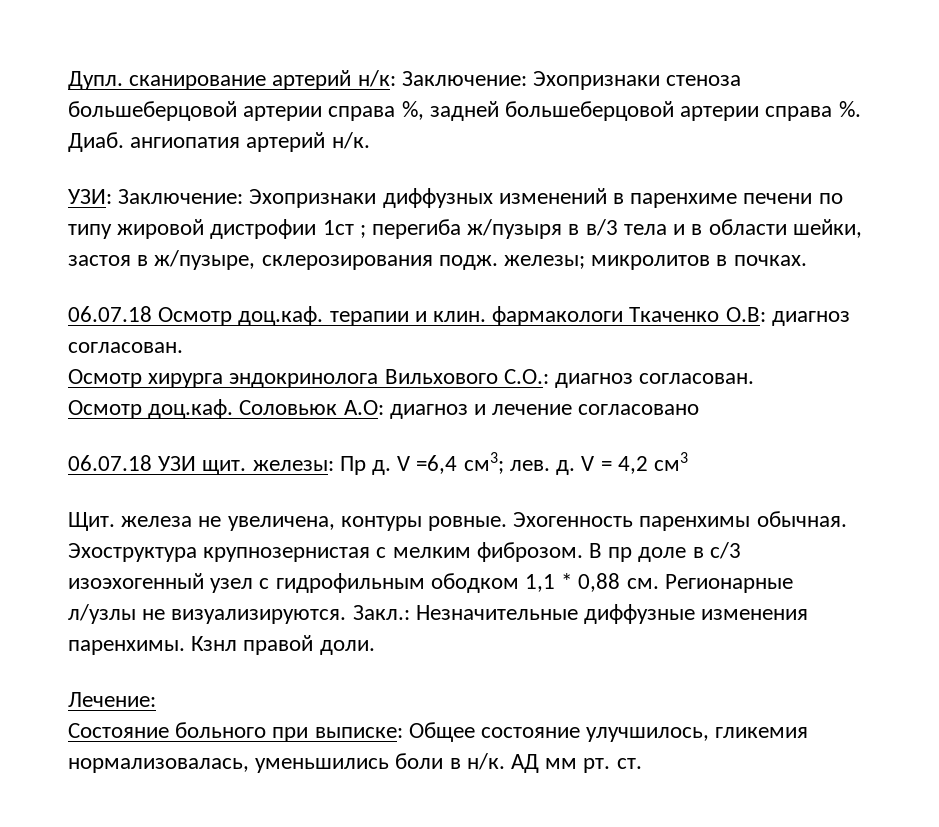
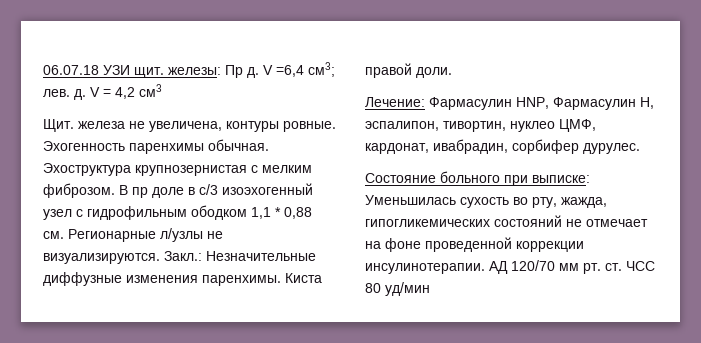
- Дупл. сканирование артерий н/к: Заключение: Эхопризнаки стеноза большеберцовой артерии справа %, задней большеберцовой артерии справа %. Диаб. ангиопатия артерий н/к.
- УЗИ: Заключение: Эхопризнаки диффузных изменений в паренхиме печени по типу жировой дистрофии 1ст ; перегиба ж/пузыря в в/3 тела и в области шейки, застоя в ж/пузыре, склерозирования подж. железы; микролитов в почках.
- 06.07.18 Осмотр доц.каф. терапии и клин. фармакологи Ткаченко О.В: диагноз согласован.
- Осмотр хирурга эндокринолога Вильхового С.О.: диагноз согласован.
- Осмотр доц.каф. Соловьюк А.О: диагноз и лечение согласовано
- Кзнл правой доли.
+ Киста правой доли.
- Лечение:
- Состояние больного при выписке: Общее состояние улучшилось, гликемия нормализовалась, уменьшились боли в н/к. АД мм рт. ст.
+ Лечение: Фармасулин НNP, Фармасулин Н, эспалипон, тивортин, нуклео ЦМФ, кардонат, ивабрадин, сорбифер дурулес.
+ Состояние больного при выписке: Уменьшилась сухость во рту, жажда, гипогликемических состояний не отмечает на фоне проведенной коррекции инсулинотерапии. АД 120/70 мм рт. ст. ЧСС 80 уд/мин

